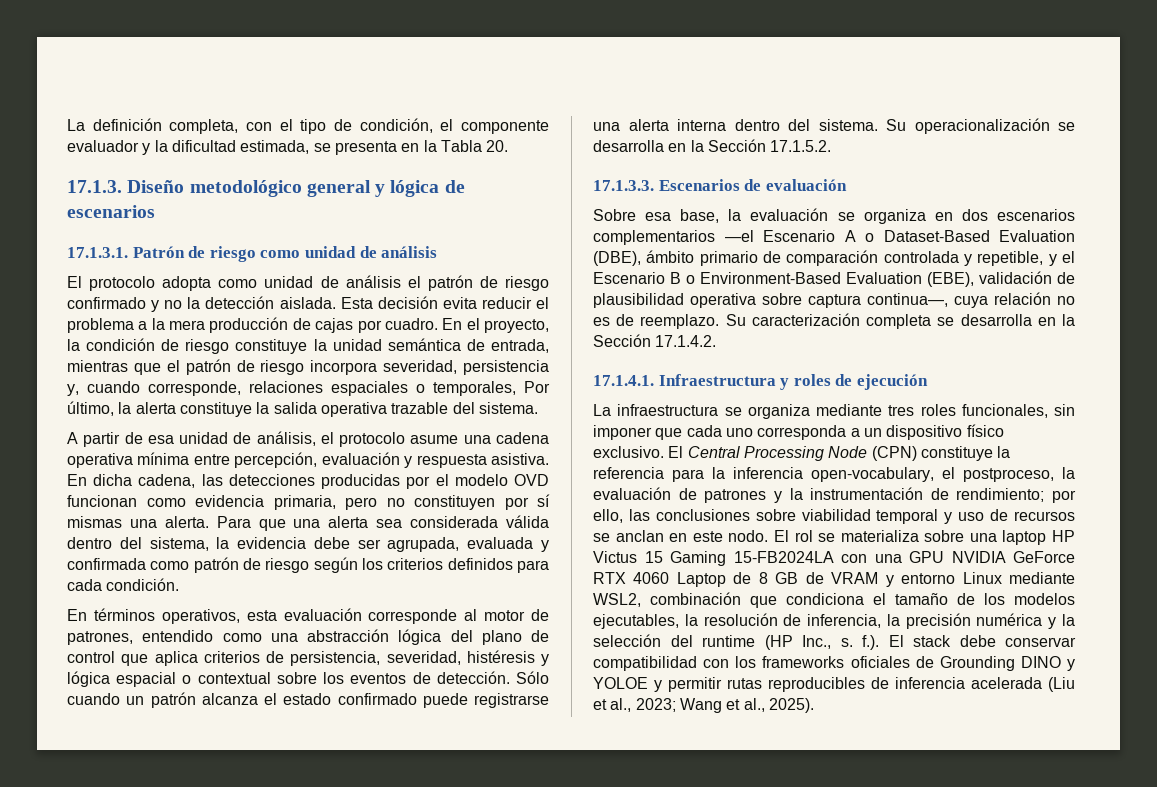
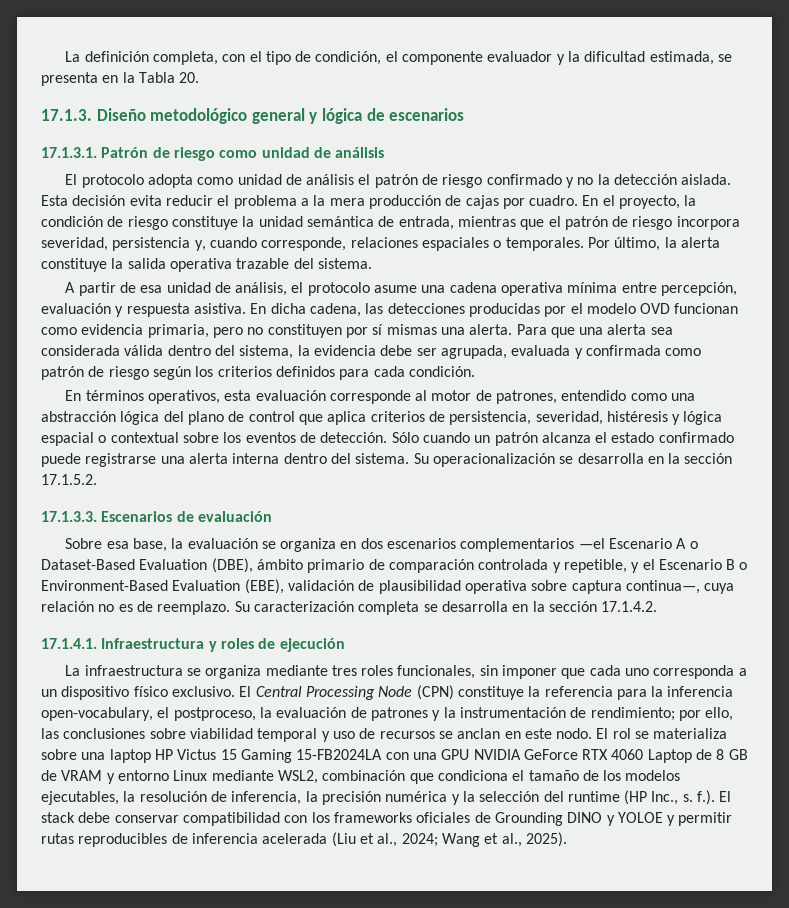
- En el proyecto, la condición de riesgo constituye la unidad semántica de entrada, mientras que el patrón de riesgo incorpora severidad, persistencia y, cuando corresponde, relaciones espaciales o temporales, Por último, la alerta constituye la salida operativa trazable del sistema.
+ En el proyecto, la condición de riesgo constituye la unidad semántica de entrada, mientras que el patrón de riesgo incorpora severidad, persistencia y, cuando corresponde, relaciones espaciales o temporales. Por último, la alerta constituye la salida operativa trazable del sistema.
- Su operacionalización se desarrolla en la Sección 17.1.5.2.
+ Su operacionalización se desarrolla en la sección 17.1.5.2.
- Su caracterización completa se desarrolla en la Sección 17.1.4.2.
+ Su caracterización completa se desarrolla en la sección 17.1.4.2.
- El rol se materializa sobre una laptop HP Victus 15 Gaming 15-FB2024LA con una GPU NVIDIA GeForce RTX 4060 Laptop de 8 GB de VRAM y entorno Linux mediante WSL2, combinación que condiciona el tamaño de los modelos ejecutables, la resolución de inferencia, la precisión numérica y la selección del runtime (HP Inc., s. f.). El stack debe conservar compatibilidad con los frameworks oficiales de Grounding DINO y YOLOE y permitir rutas reproducibles de inferencia acelerada (Liu et al., 2023;
+ El rol se materializa sobre una laptop HP Victus 15 Gaming 15-FB2024LA con una GPU NVIDIA GeForce RTX 4060 Laptop de 8 GB de VRAM y entorno Linux mediante WSL2, combinación que condiciona el tamaño de los modelos ejecutables, la resolución de inferencia, la precisión numérica y la selección del runtime (HP Inc., s. f.). El stack debe conservar compatibilidad con los frameworks oficiales de Grounding DINO y YOLOE y permitir rutas reproducibles de inferencia acelerada (Liu et al., 2024;

